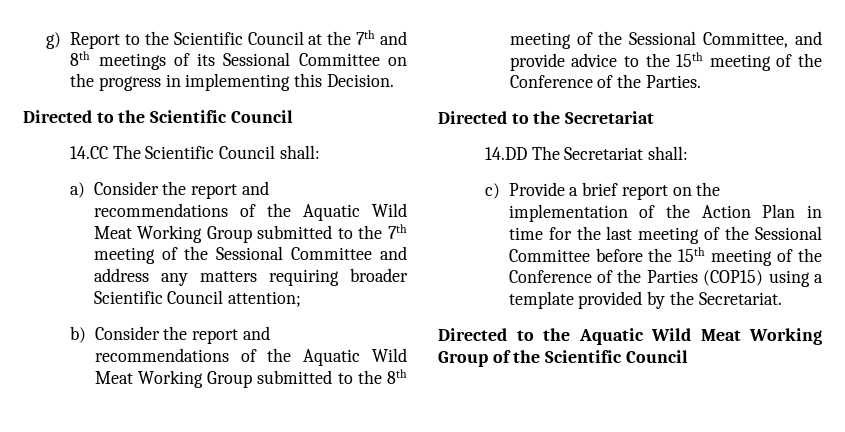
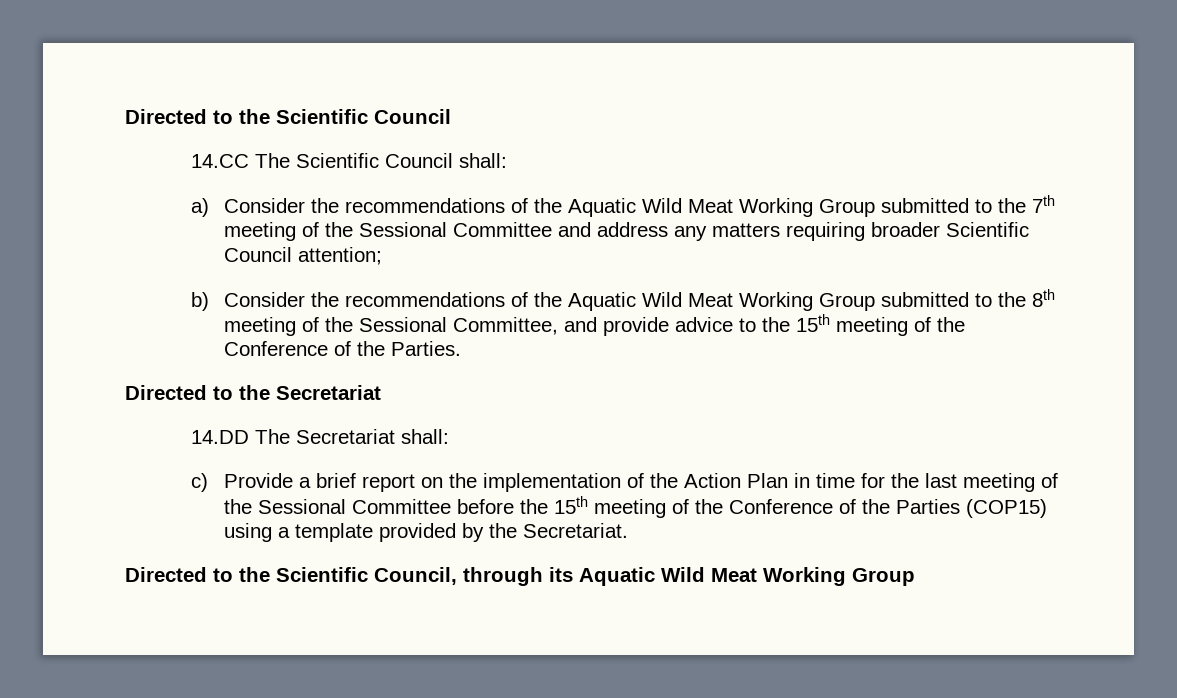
- g) Report to the Scientific Council at the 7th and 8th meetings of its Sessional Committee on the progress in implementing this Decision.
- a) Consider the report and recommendations of the Aquatic Wild Meat Working Group submitted to the 7th meeting of the Sessional Committee and address any matters requiring broader Scientific Council attention;
+ a) Consider the recommendations of the Aquatic Wild Meat Working Group submitted to the 7th meeting of the Sessional Committee and address any matters requiring broader Scientific Council attention;
- b) Consider the report and recommendations of the Aquatic Wild Meat Working Group submitted to the 8th meeting of the Sessional Committee, and provide advice to the 15th meeting of the Conference of the Parties.
+ b) Consider the recommendations of the Aquatic Wild Meat Working Group submitted to the 8th meeting of the Sessional Committee, and provide advice to the 15th meeting of the Conference of the Parties.
- Directed to the Aquatic Wild Meat Working Group of the Scientific Council
+ Directed to the Scientific Council, through its Aquatic Wild Meat Working Group

